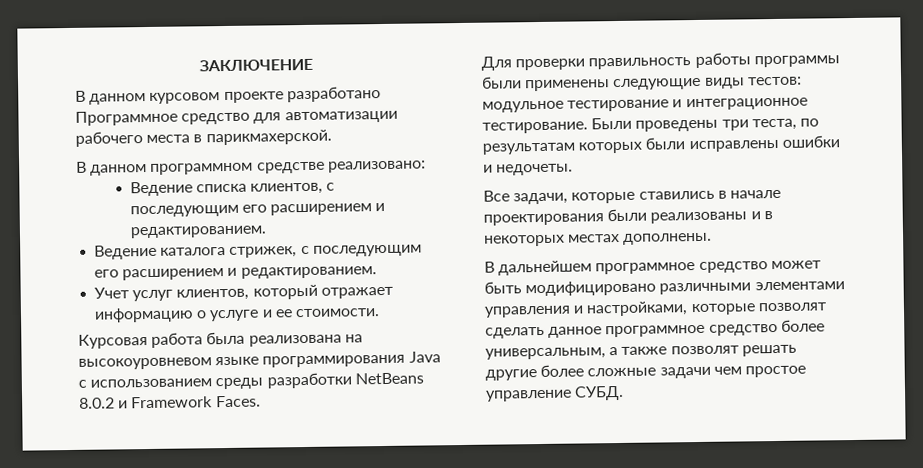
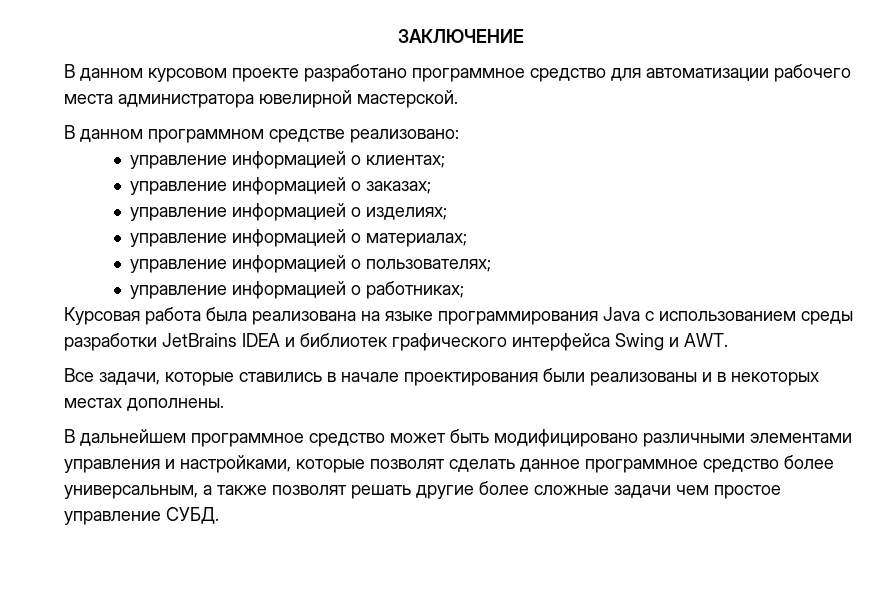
- В данном курсовом проекте разработано Программное средство для автоматизации рабочего места в парикмахерской.
+ В данном курсовом проекте разработано программное средство для автоматизации рабочего места администратора ювелирной мастерской.
- Ведение списка клиентов, с последующим его расширением и редактированием.
- Ведение каталога стрижек, с последующим его расширением и редактированием.
- Учет услуг клиентов, который отражает информацию о услуге и ее стоимости.
+ управление информацией о клиентах;
+ управление информацией о заказах;
+ управление информацией о изделиях;
+ управление информацией о материалах;
+ управление информацией о пользователях;
+ управление информацией о работниках;
- Курсовая работа была реализована на высокоуровневом языке программирования Java с использованием среды разработки NetBeans 8.0.2 и Framework Faces.
- Для проверки правильность работы программы были применены следующие виды тестов: модульное тестирование и интеграционное тестирование. Были проведены три теста, по результатам которых были исправлены ошибки и недочеты.
+ Курсовая работа была реализована на языке программирования Java с использованием среды разработки JetBrains IDEA и библиотек графического интерфейса Swing и AWT.

